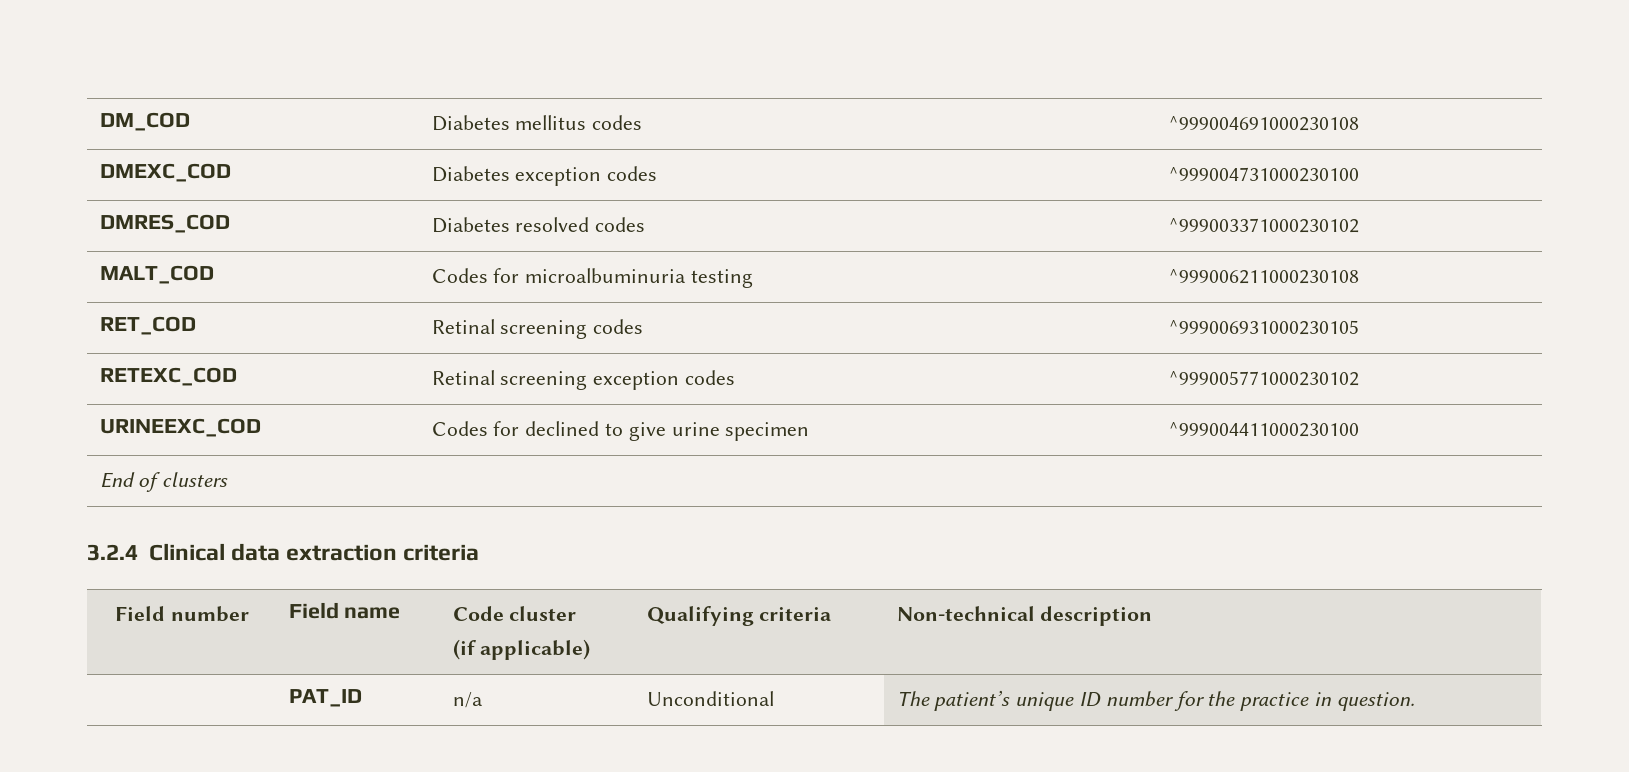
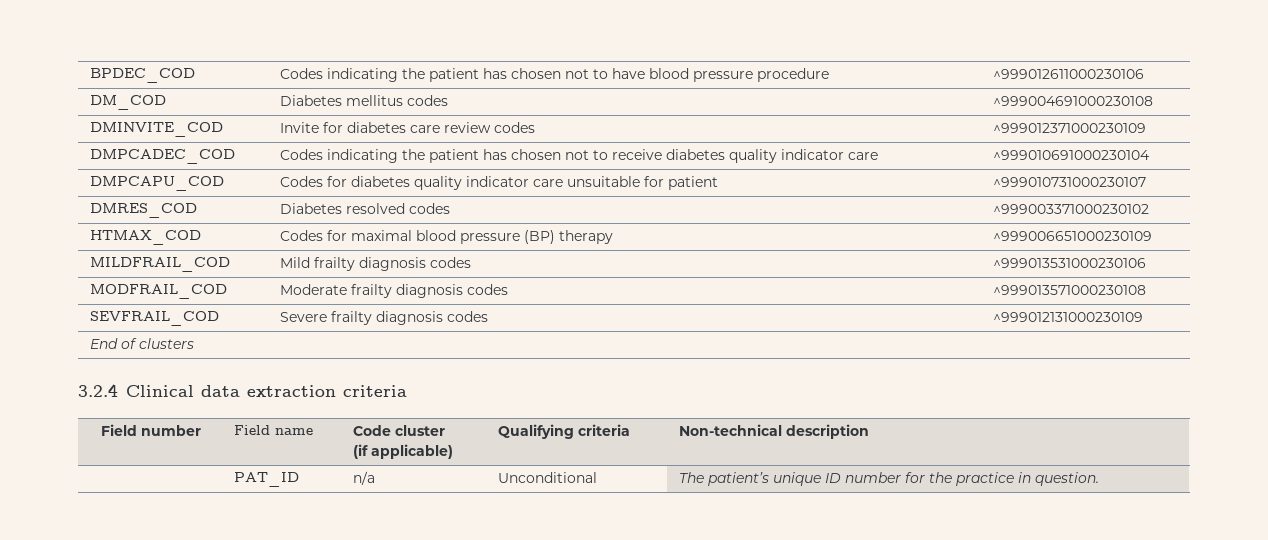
+ BPDEC_COD | Codes indicating the patient has chosen not to have blood pressure procedure | ^999012611000230106
- DMEXC_COD | Diabetes exception codes | ^999004731000230100
+ DMINVITE_COD | Invite for diabetes care review codes | ^999012371000230109
+ DMPCADEC_COD | Codes indicating the patient has chosen not to receive diabetes quality indicator care | ^999010691000230104
+ DMPCAPU_COD | Codes for diabetes quality indicator care unsuitable for patient | ^999010731000230107
- MALT_COD | Codes for microalbuminuria testing | ^999006211000230108
- RET_COD | Retinal screening codes | ^999006931000230105
- RETEXC_COD | Retinal screening exception codes | ^999005771000230102
- URINEEXC_COD | Codes for declined to give urine specimen | ^999004411000230100
+ HTMAX_COD | Codes for maximal blood pressure (BP) therapy | ^999006651000230109
+ MILDFRAIL_COD | Mild frailty diagnosis codes | ^999013531000230106
+ MODFRAIL_COD | Moderate frailty diagnosis codes | ^999013571000230108
+ SEVFRAIL_COD | Severe frailty diagnosis codes | ^999012131000230109

